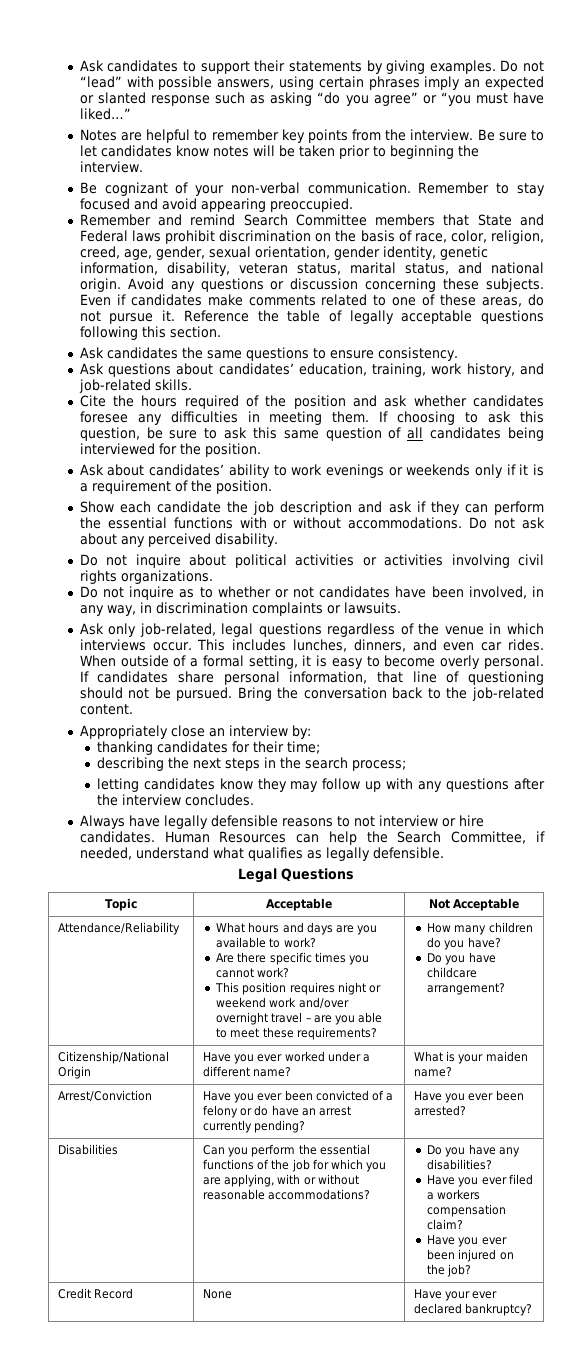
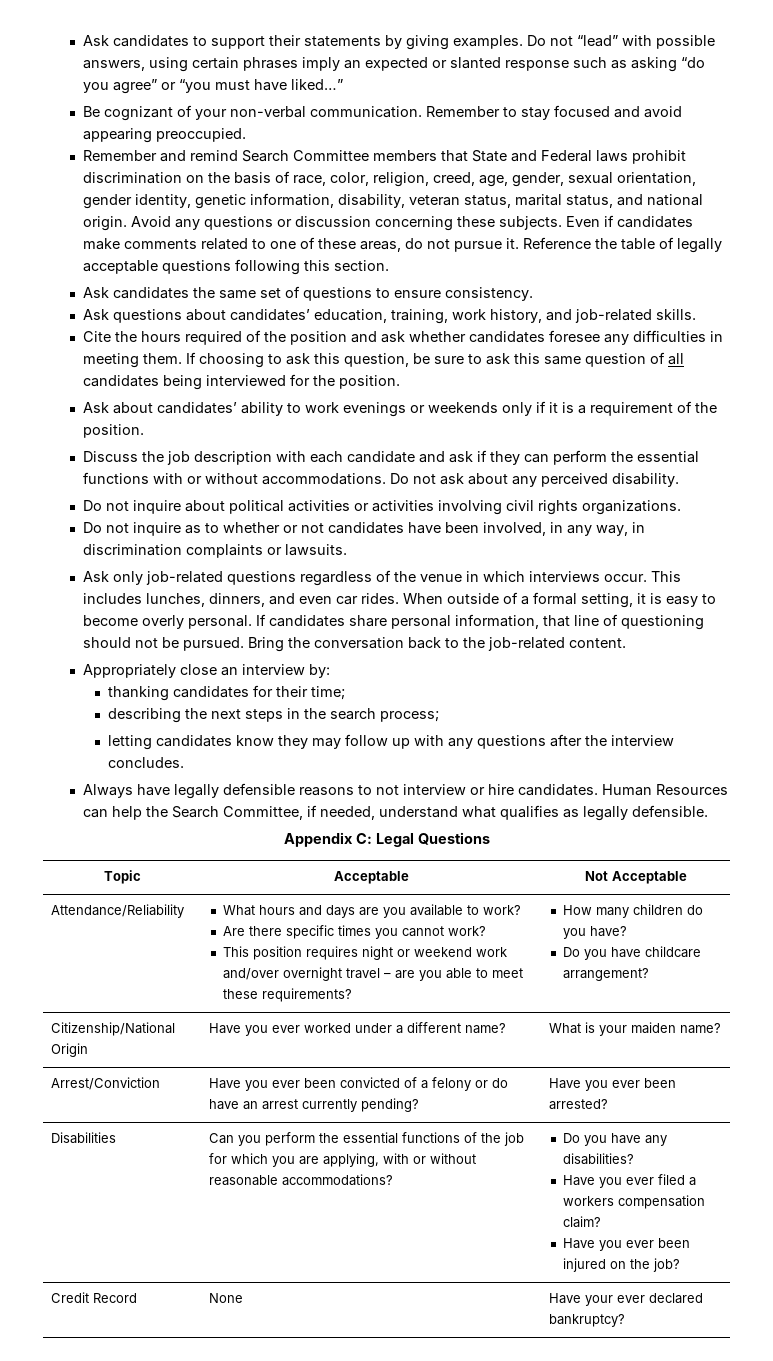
- Notes are helpful to remember key points from the interview. Be sure to let candidates know notes will be taken prior to beginning the interview.
- Ask candidates the same questions to ensure consistency.
+ Ask candidates the same set of questions to ensure consistency.
- Show each candidate the job description and ask if they can perform the essential functions with or without accommodations.
+ Discuss the job description with each candidate and ask if they can perform the essential functions with or without accommodations.
- Ask only job-related, legal questions regardless of the venue in which interviews occur.
+ Ask only job-related questions regardless of the venue in which interviews occur.
- Legal Questions
+ Appendix C: Legal Questions

